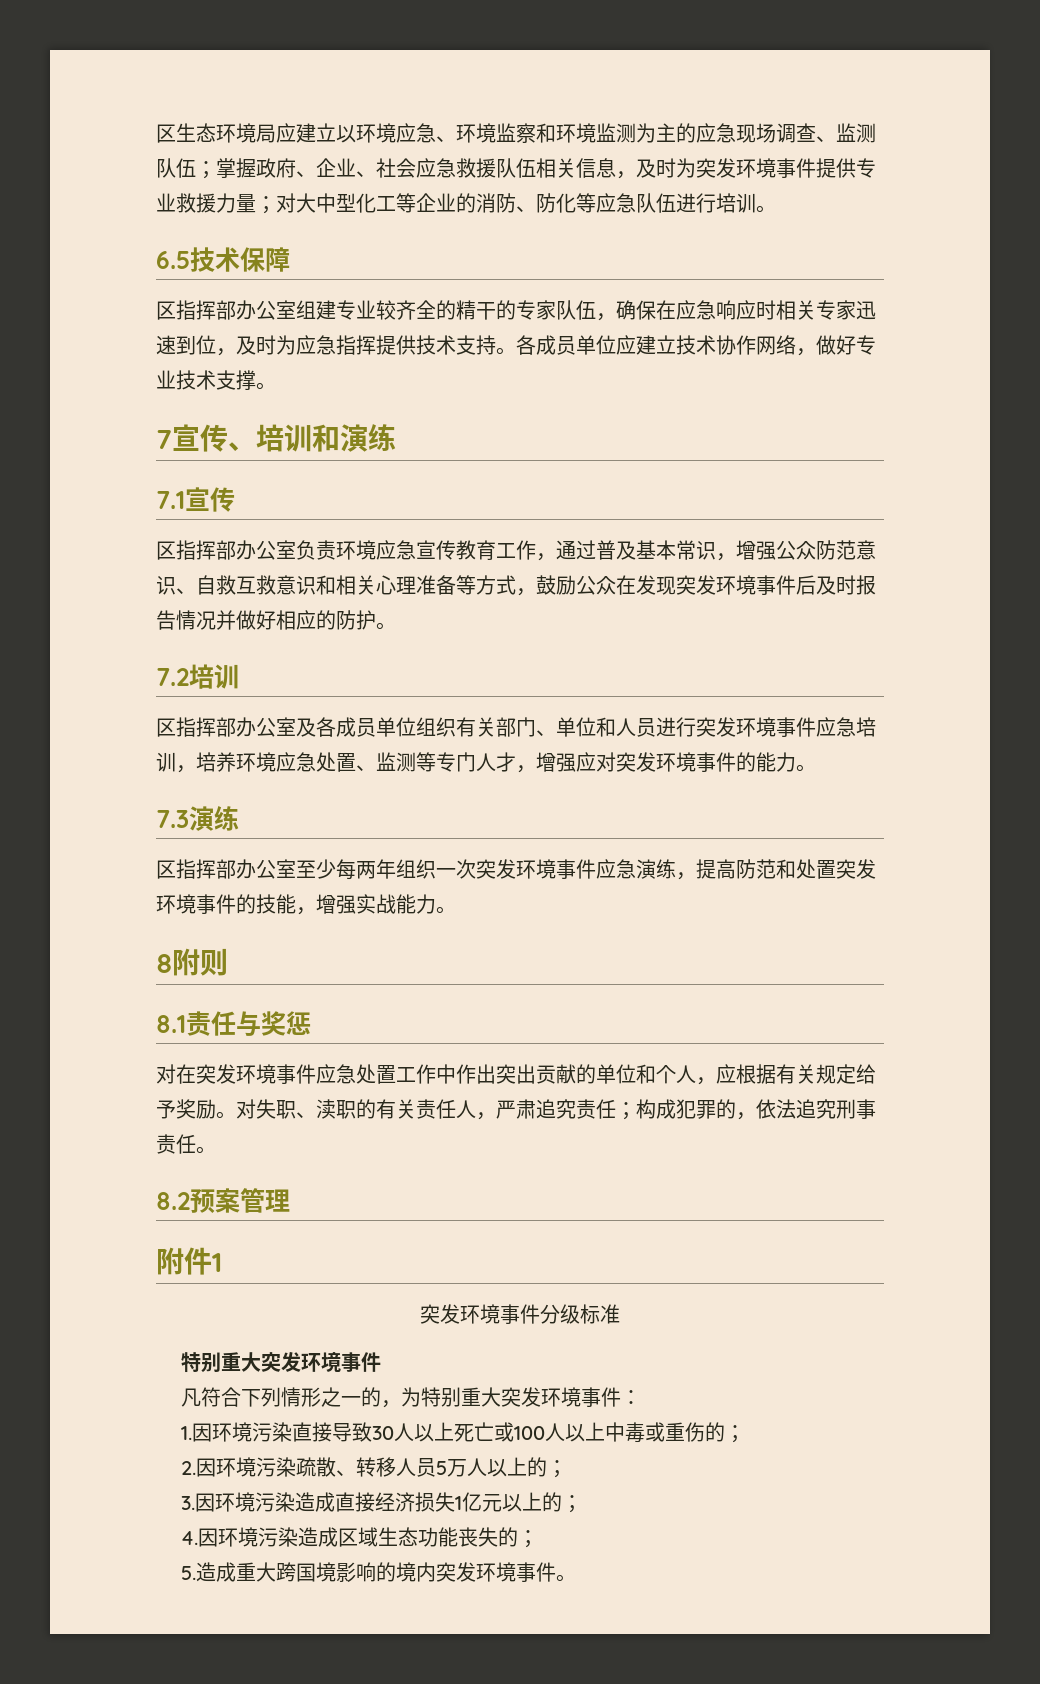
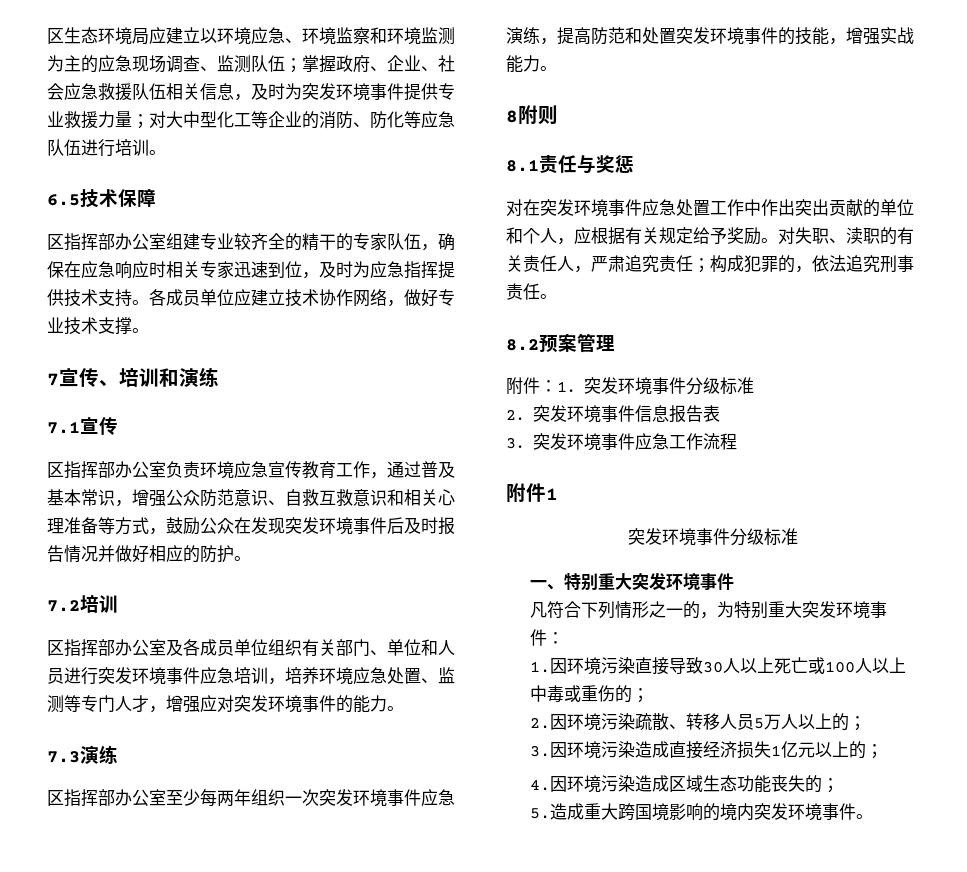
+ 附件：1．突发环境事件分级标准
+ 2．突发环境事件信息报告表
+ 3．突发环境事件应急工作流程
  附件1
  突发环境事件分级标准
- 特别重大突发环境事件
+ 一、特别重大突发环境事件

